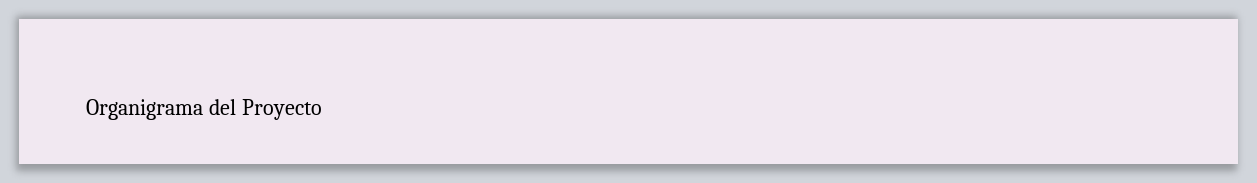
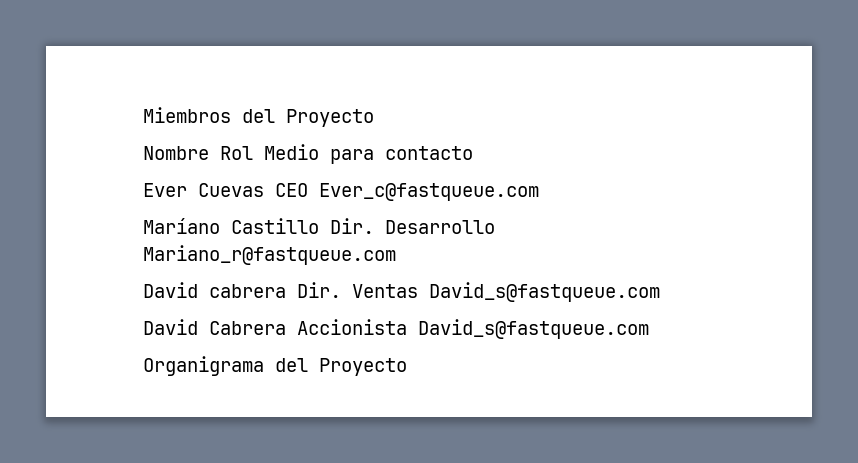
+ Miembros del Proyecto
+ Nombre Rol Medio para contacto
+ Ever Cuevas CEO Ever_c@fastqueue.com
+ Maríano Castillo Dir. Desarrollo Mariano_r@fastqueue.com
+ David cabrera Dir. Ventas David_s@fastqueue.com
+ David Cabrera Accionista David_s@fastqueue.com

